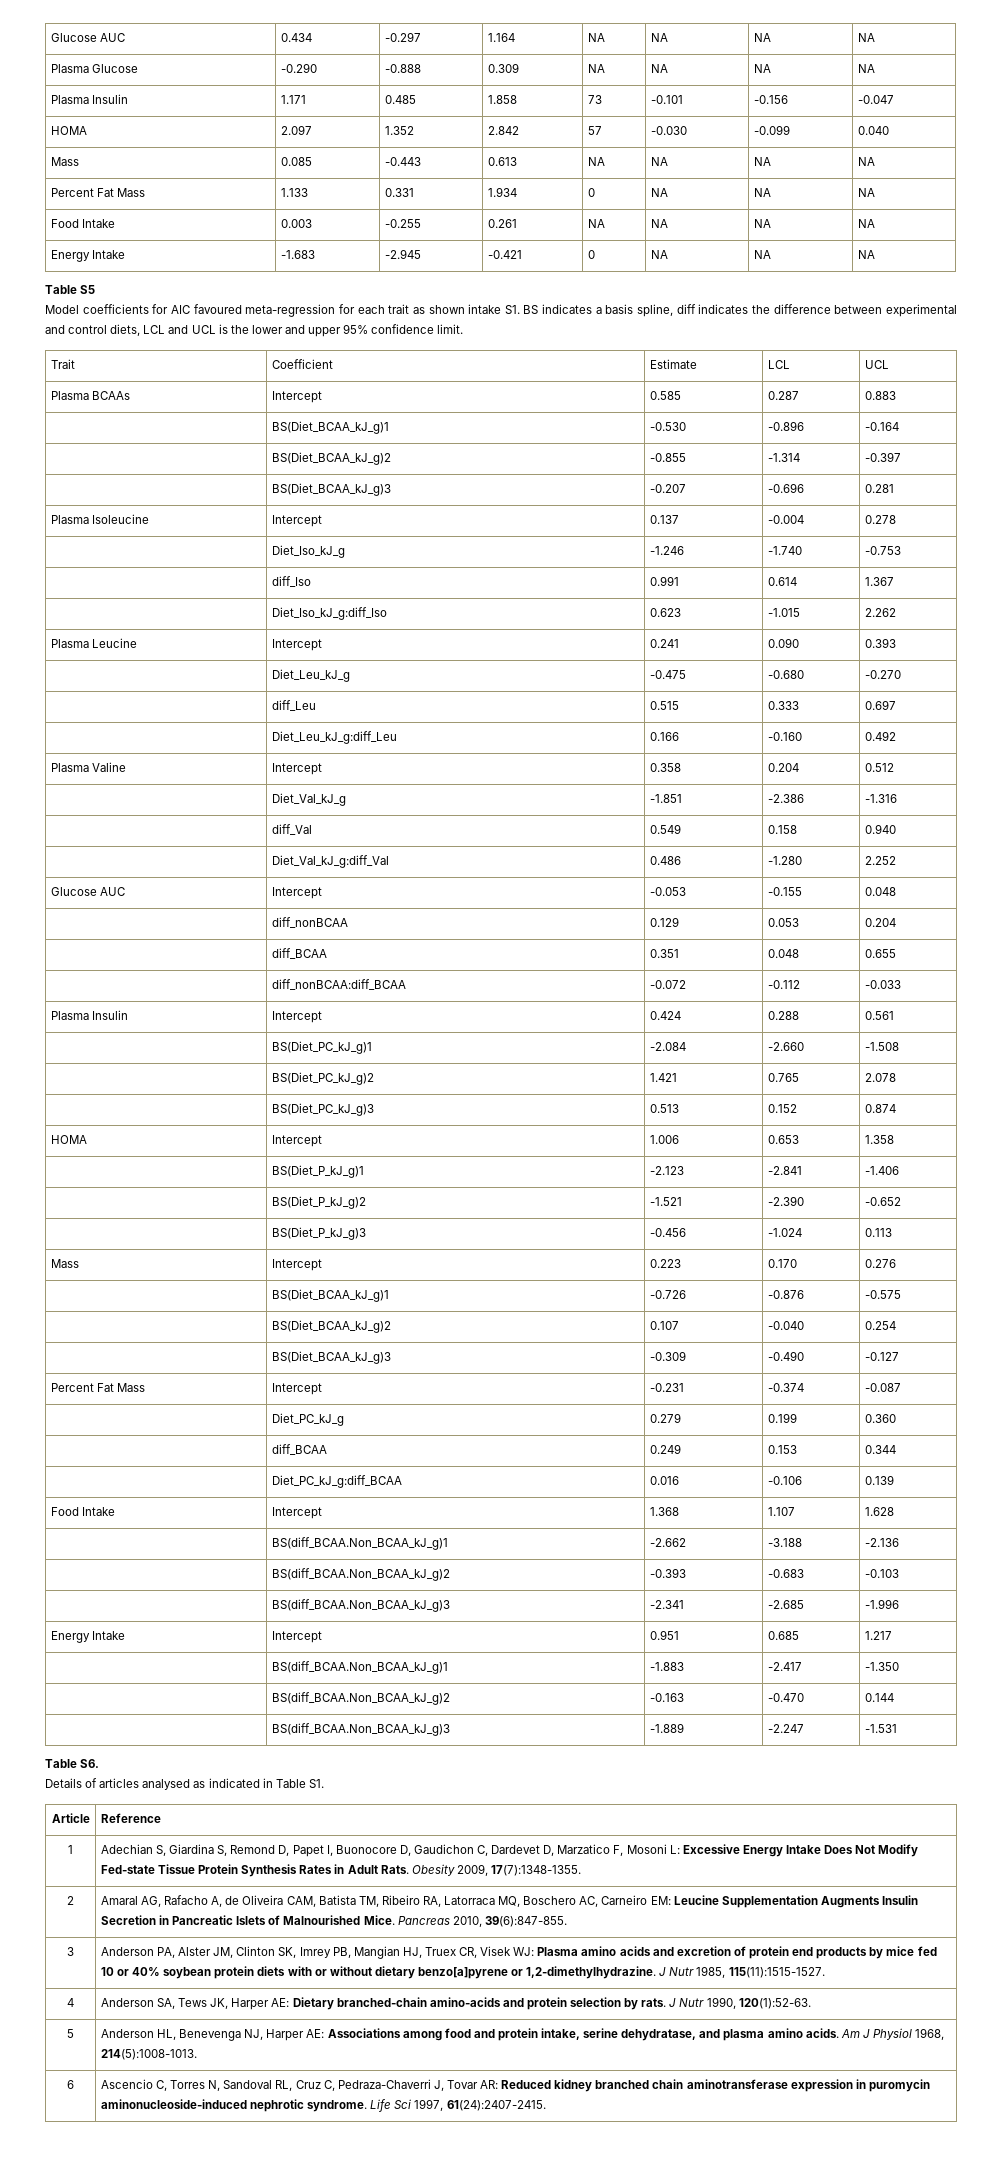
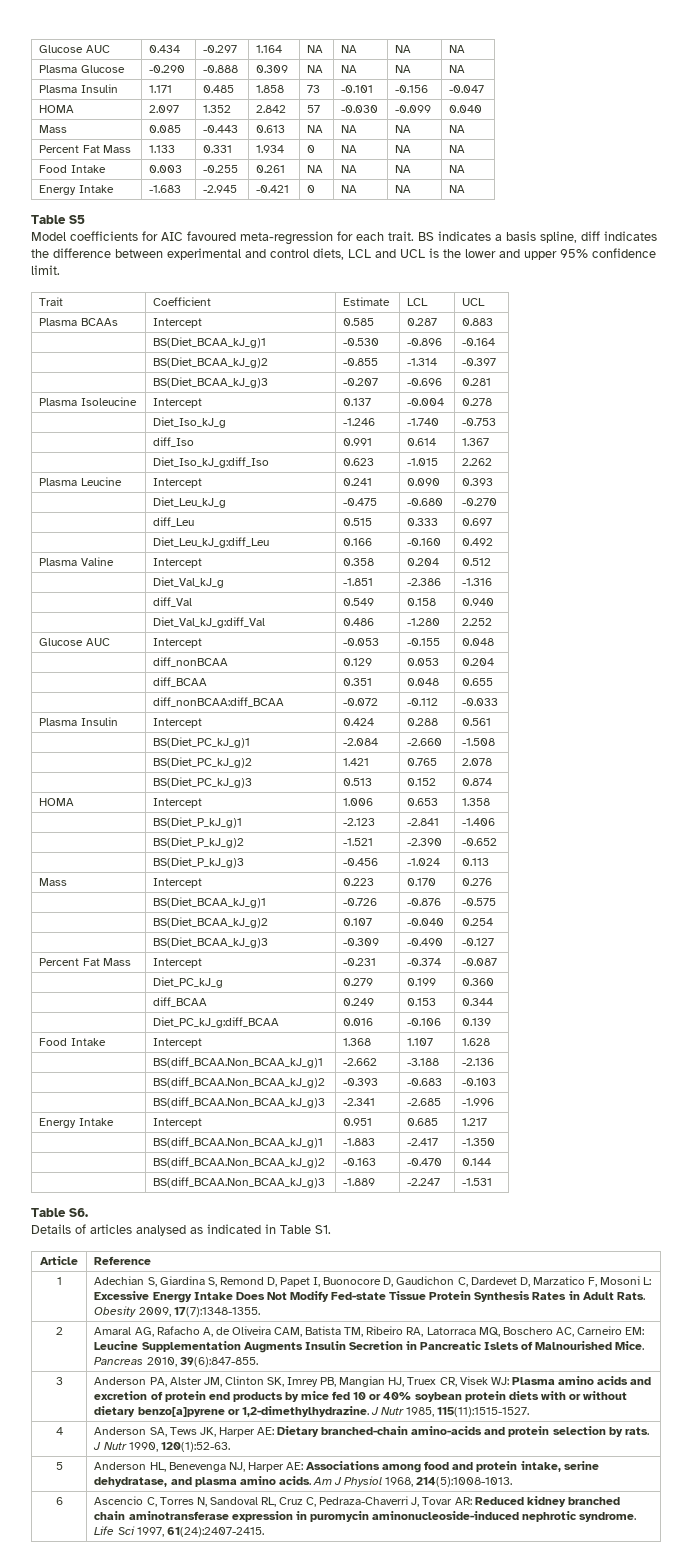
- Model coefficients for AIC favoured meta-regression for each trait as shown intake S1. BS indicates a basis spline, diff indicates the difference between experimental and control diets, LCL and UCL is the lower and upper 95% confidence limit.
+ Model coefficients for AIC favoured meta-regression for each trait. BS indicates a basis spline, diff indicates the difference between experimental and control diets, LCL and UCL is the lower and upper 95% confidence limit.

